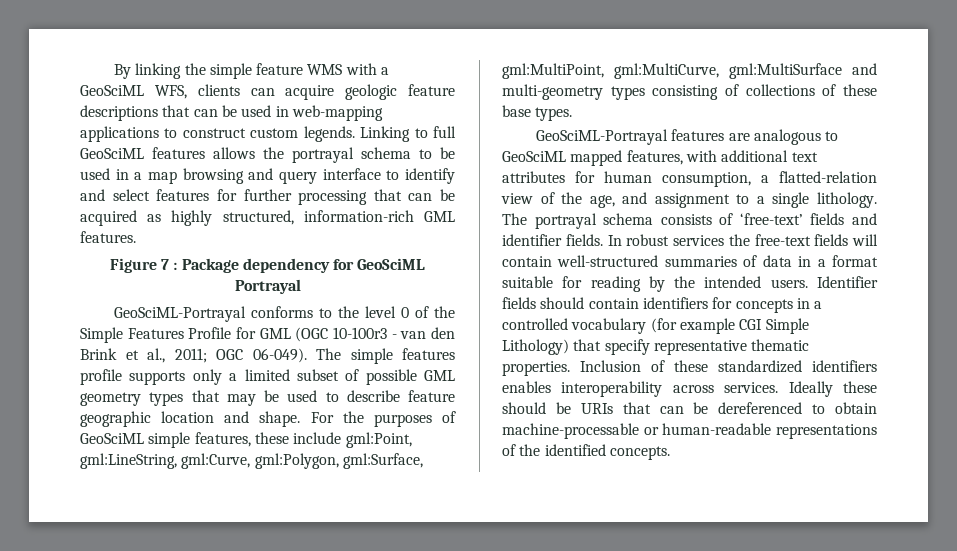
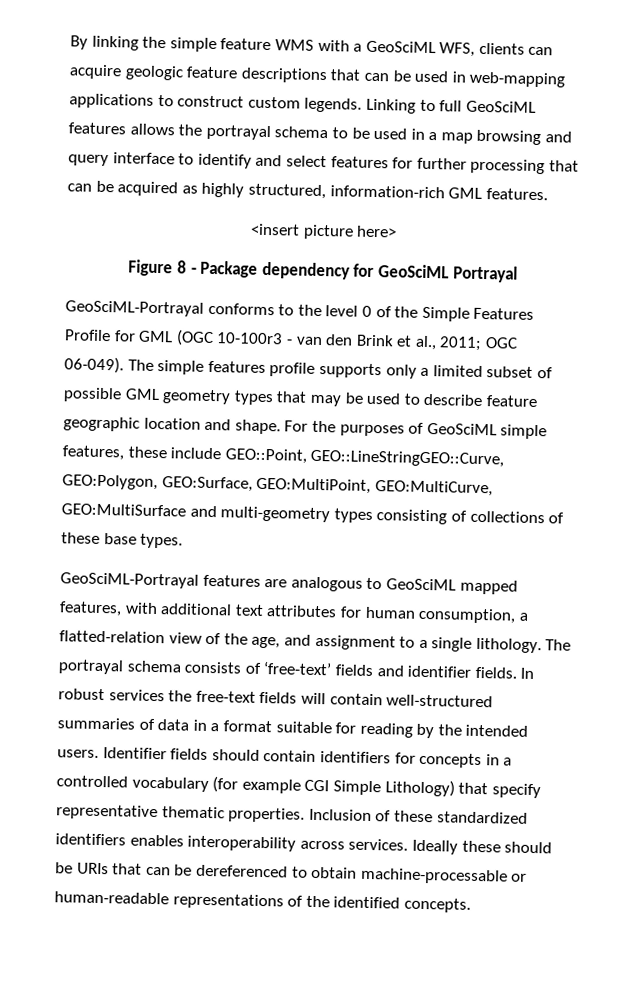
+ <insert picture here>
- Figure 7 : Package dependency for GeoSciML Portrayal
+ Figure 8 - Package dependency for GeoSciML Portrayal
- For the purposes of GeoSciML simple features, these include gml:Point, gml:LineString, gml:Curve, gml:Polygon, gml:Surface, gml:MultiPoint, gml:MultiCurve, gml:MultiSurface and multi-geometry types consisting of collections of these base types.
+ For the purposes of GeoSciML simple features, these include GEO::Point, GEO::LineStringGEO::Curve, GEO:Polygon, GEO:Surface, GEO:MultiPoint, GEO:MultiCurve, GEO:MultiSurface and multi-geometry types consisting of collections of these base types.

